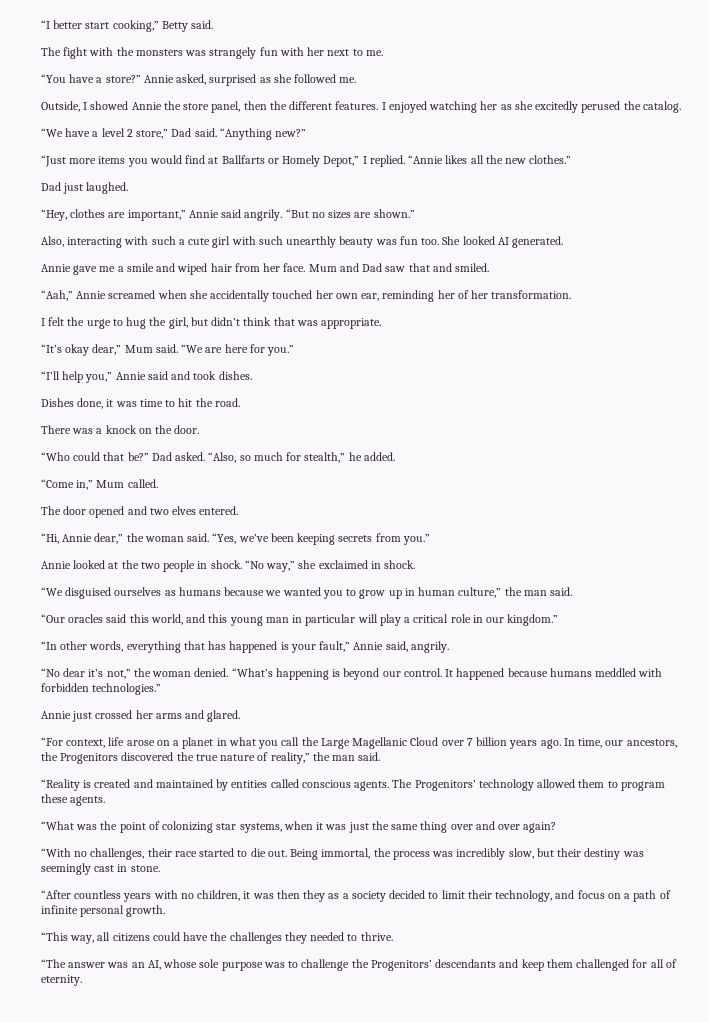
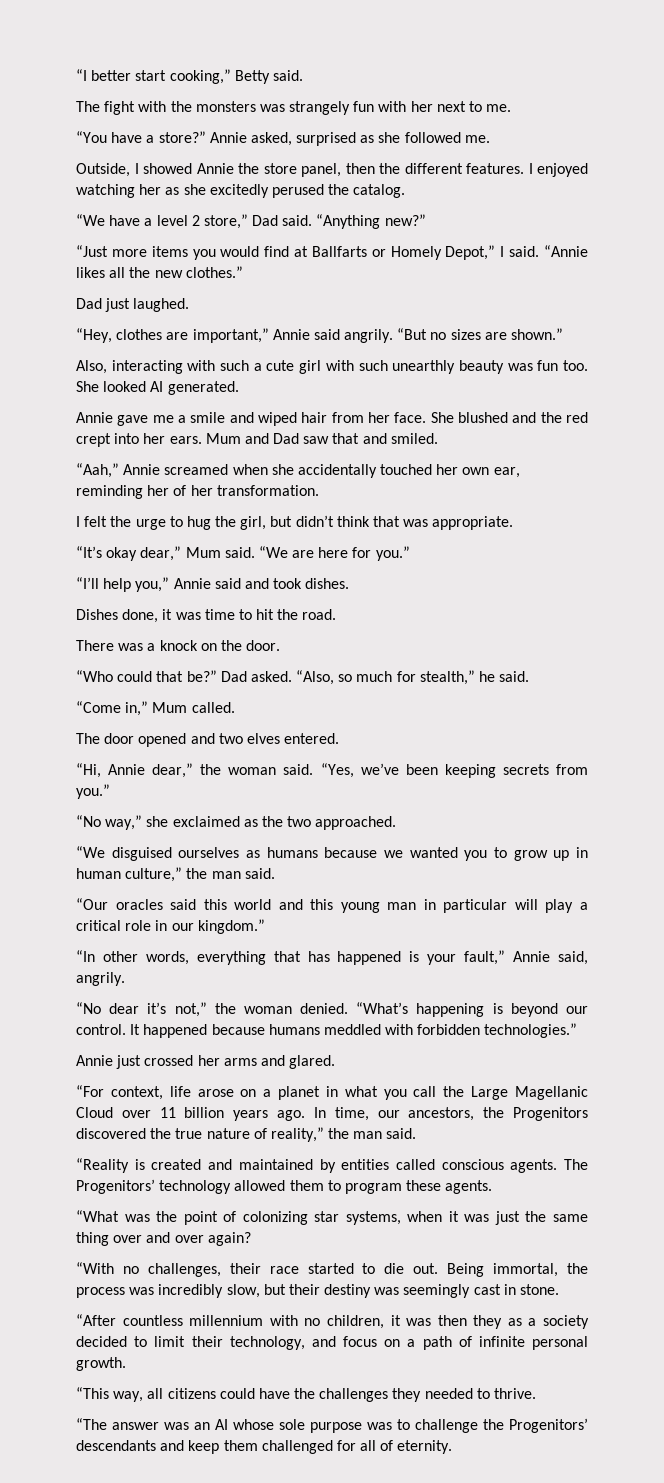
- “Just more items you would find at Ballfarts or Homely Depot,” I replied.
+ “Just more items you would find at Ballfarts or Homely Depot,” I said.
+ She blushed and the red crept into her ears.
- “Also, so much for stealth,” he added.
+ “Also, so much for stealth,” he said.
- Annie looked at the two people in shock. “No way,” she exclaimed in shock.
+ “No way,” she exclaimed as the two approached.
- “Our oracles said this world, and this young man in particular will play a critical role in our kingdom.”
+ “Our oracles said this world and this young man in particular will play a critical role in our kingdom.”
- “For context, life arose on a planet in what you call the Large Magellanic Cloud over 7 billion years ago.
+ “For context, life arose on a planet in what you call the Large Magellanic Cloud over 11 billion years ago.
- “After countless years with no children, it was then they as a society decided to limit their technology, and focus on a path of infinite personal growth.
+ “After countless millennium with no children, it was then they as a society decided to limit their technology, and focus on a path of infinite personal growth.
- “The answer was an AI, whose sole purpose was to challenge the Progenitors’ descendants and keep them challenged for all of eternity.
+ “The answer was an AI whose sole purpose was to challenge the Progenitors’ descendants and keep them challenged for all of eternity.

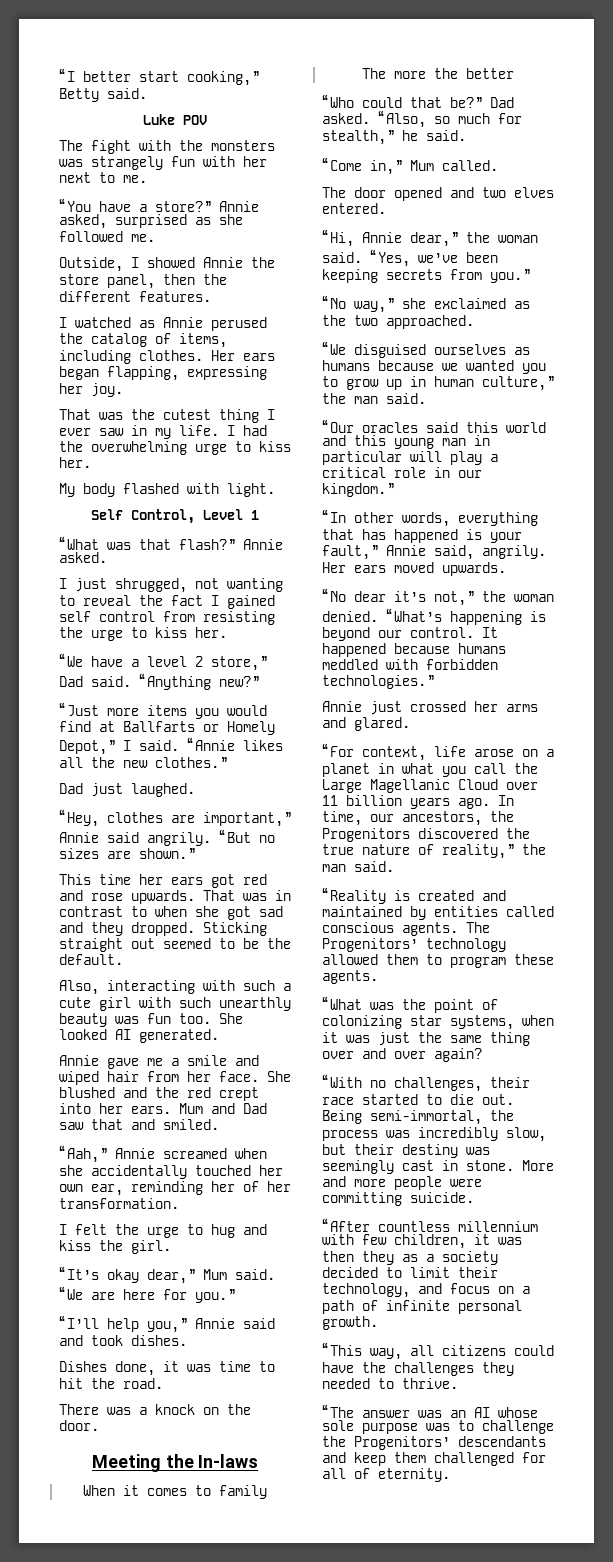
+ Luke POV
- Outside, I showed Annie the store panel, then the different features. I enjoyed watching her as she excitedly perused the catalog.
+ Outside, I showed Annie the store panel, then the different features.
+ I watched as Annie perused the catalog of items, including clothes. Her ears began flapping, expressing her joy.
+ That was the cutest thing I ever saw in my life. I had the overwhelming urge to kiss her.
+ My body flashed with light.
+ Self Control, Level 1
+ “What was that flash?” Annie asked.
+ I just shrugged, not wanting to reveal the fact I gained self control from resisting the urge to kiss her.
+ This time her ears got red and rose upwards. That was in contrast to when she got sad and they dropped. Sticking straight out seemed to be the default.
- I felt the urge to hug the girl, but didn’t think that was appropriate.
+ I felt the urge to hug and kiss the girl.
+ Meeting the In-laws
+ When it comes to family
+ The more the better
+ Her ears moved upwards.
- Being immortal, the process was incredibly slow, but their destiny was seemingly cast in stone.
+ Being semi-immortal, the process was incredibly slow, but their destiny was seemingly cast in stone. More and more people were committing suicide.
- “After countless millennium with no children, it was then they as a society decided to limit their technology, and focus on a path of infinite personal growth.
+ “After countless millennium with few children, it was then they as a society decided to limit their technology, and focus on a path of infinite personal growth.

